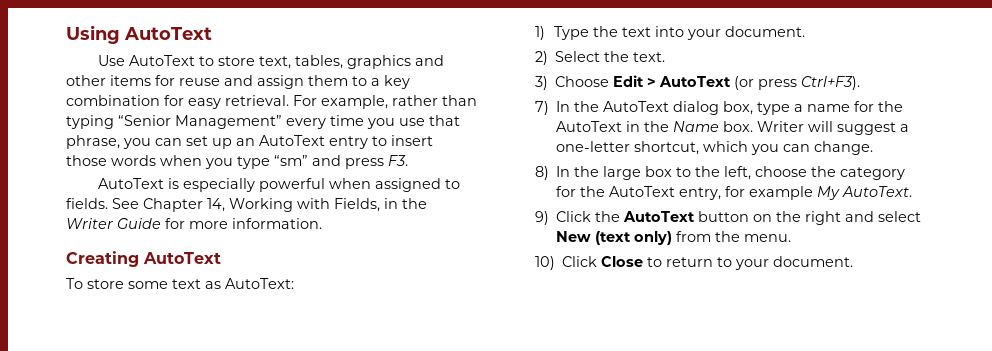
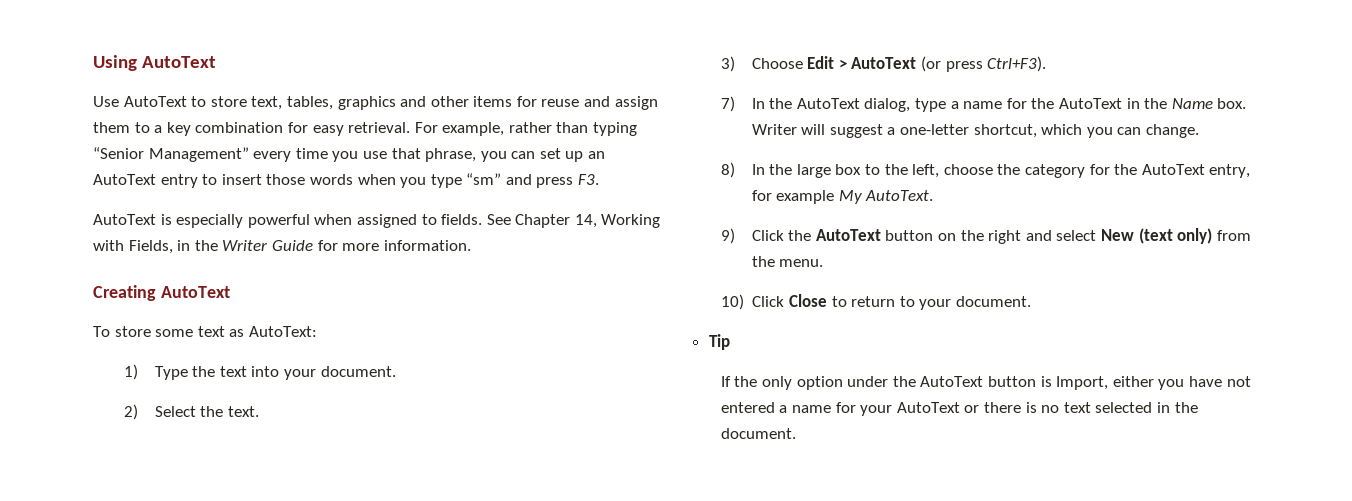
- 7) In the AutoText dialog box, type a name for the AutoText in the Name box.
+ 7) In the AutoText dialog, type a name for the AutoText in the Name box.
+ Tip
+ If the only option under the AutoText button is Import, either you have not entered a name for your AutoText or there is no text selected in the document.

